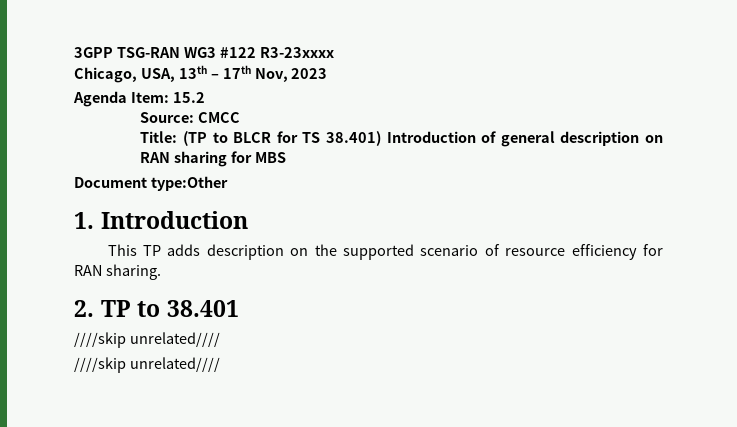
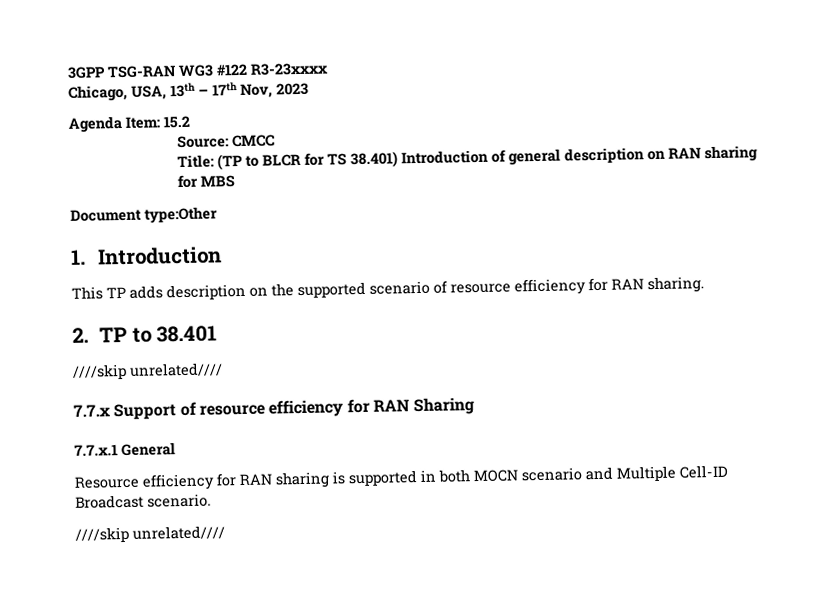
+ 7.7.x Support of resource efficiency for RAN Sharing
+ 7.7.x.1 General
+ Resource efficiency for RAN sharing is supported in both MOCN scenario and Multiple Cell-ID Broadcast scenario.

